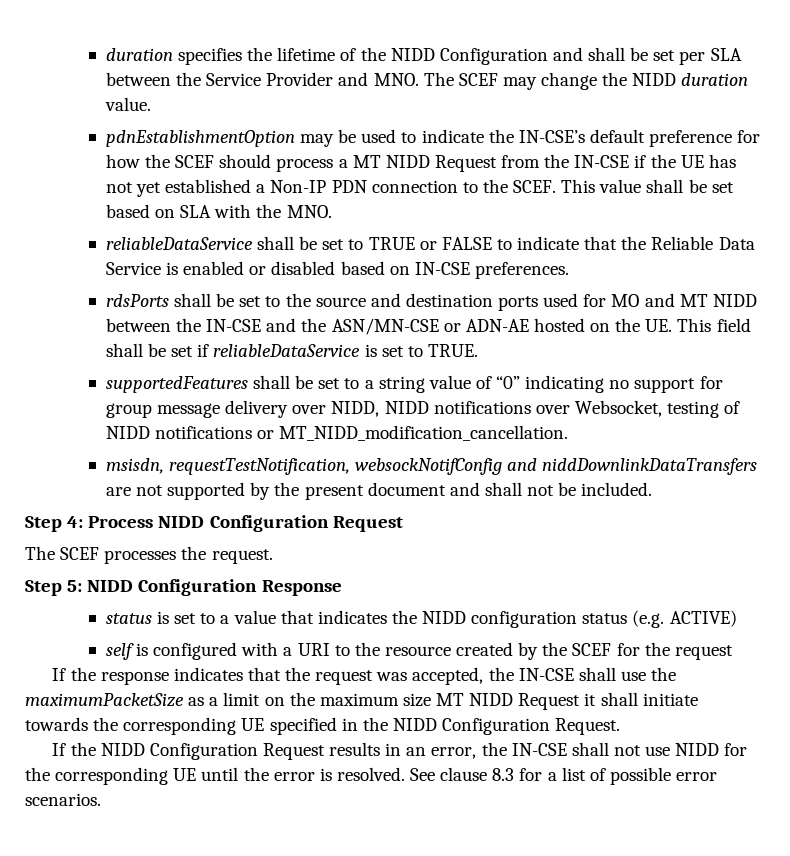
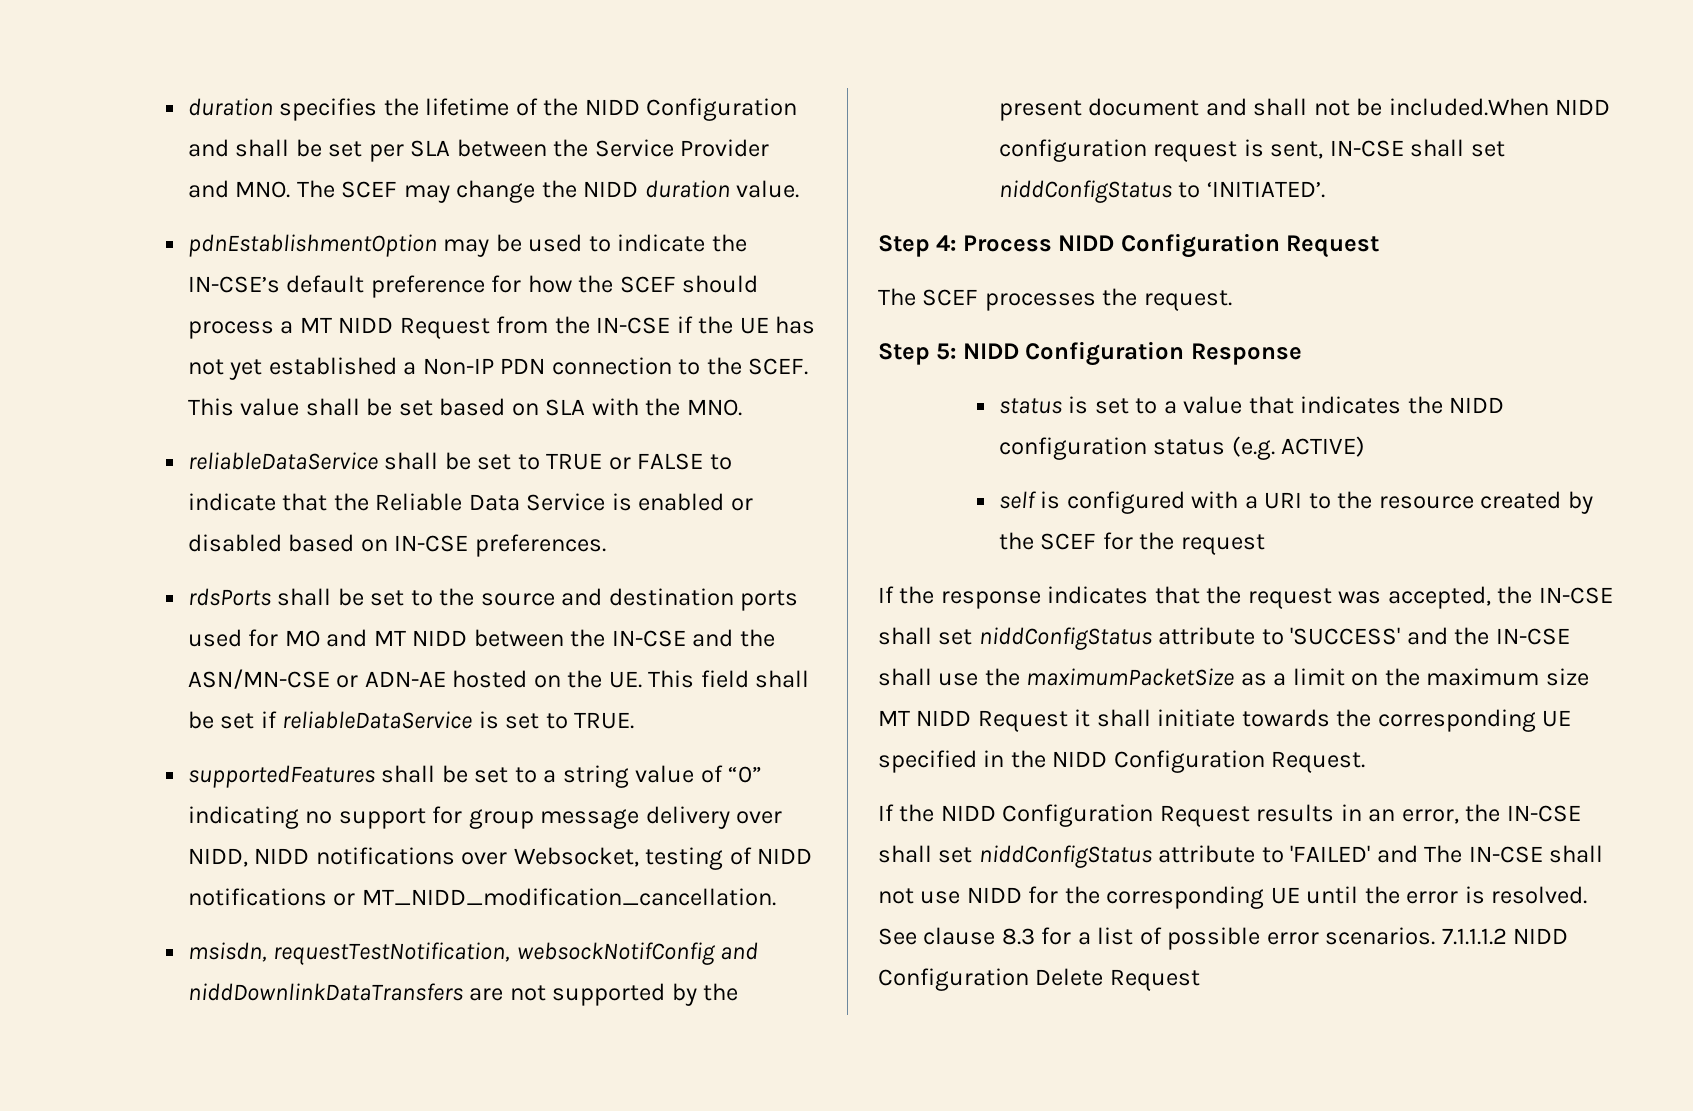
- msisdn, requestTestNotification, websockNotifConfig and niddDownlinkDataTransfers are not supported by the present document and shall not be included.
+ msisdn, requestTestNotification, websockNotifConfig and niddDownlinkDataTransfers are not supported by the present document and shall not be included.When NIDD configuration request is sent, IN-CSE shall set niddConfigStatus to ‘INITIATED’.
- If the response indicates that the request was accepted, the IN-CSE shall use the maximumPacketSize as a limit on the maximum size MT NIDD Request it shall initiate towards the corresponding UE specified in the NIDD Configuration Request.
+ If the response indicates that the request was accepted, the IN-CSE shall set niddConfigStatus attribute to 'SUCCESS' and the IN-CSE shall use the maximumPacketSize as a limit on the maximum size MT NIDD Request it shall initiate towards the corresponding UE specified in the NIDD Configuration Request.
- If the NIDD Configuration Request results in an error, the IN-CSE shall not use NIDD for the corresponding UE until the error is resolved.
+ If the NIDD Configuration Request results in an error, the IN-CSE shall set niddConfigStatus attribute to 'FAILED' and The IN-CSE shall not use NIDD for the corresponding UE until the error is resolved.
+ 7.1.1.1.2 NIDD Configuration Delete Request

